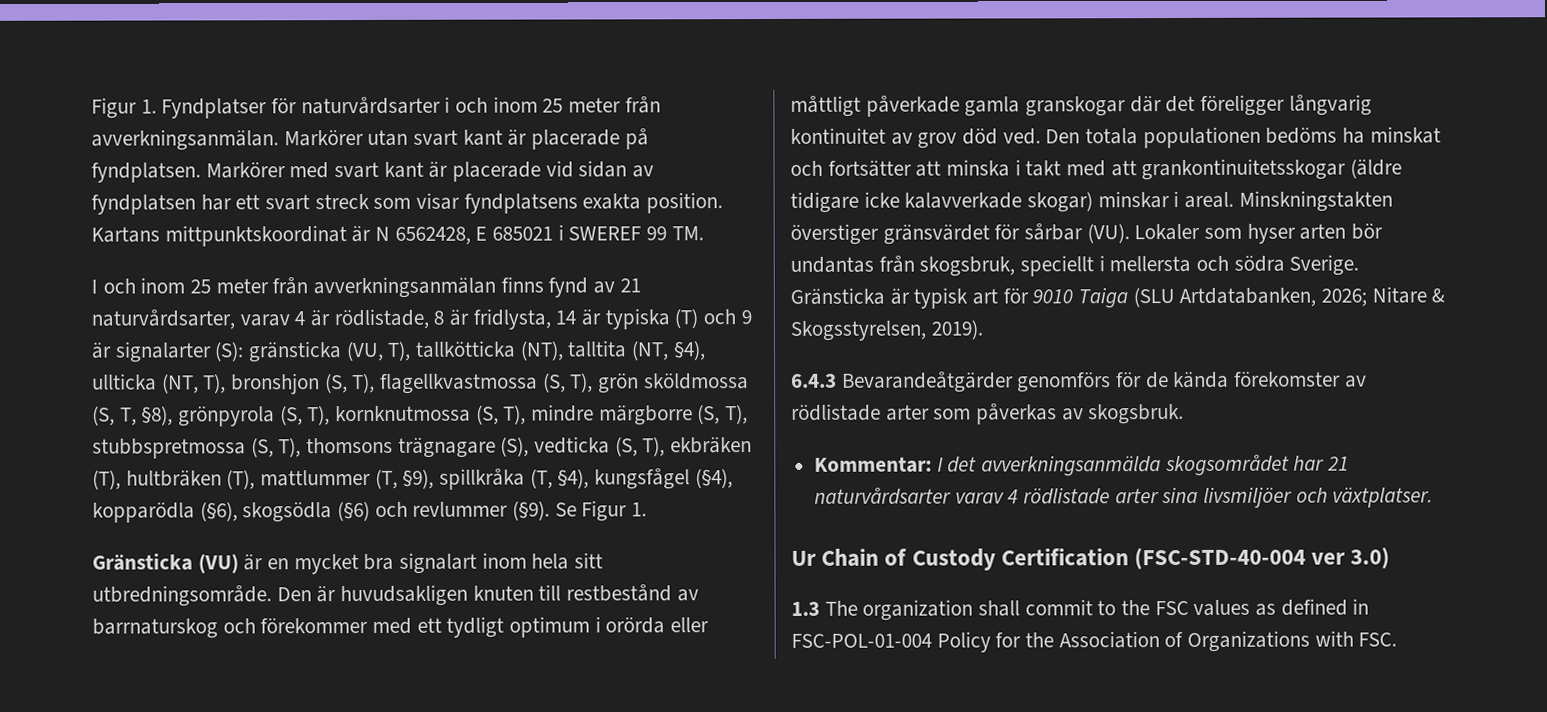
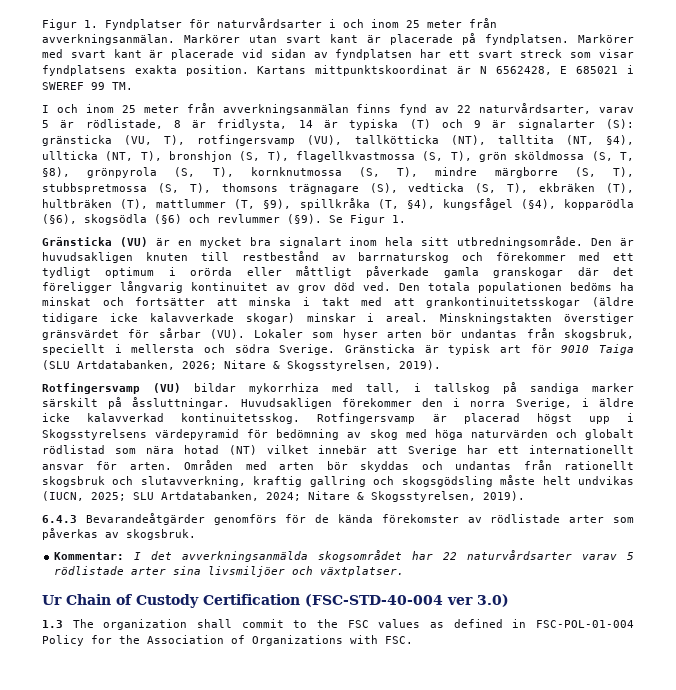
- I och inom 25 meter från avverkningsanmälan finns fynd av 21 naturvårdsarter, varav 4 är rödlistade, 8 är fridlysta, 14 är typiska (T) och 9 är signalarter (S):
+ I och inom 25 meter från avverkningsanmälan finns fynd av 22 naturvårdsarter, varav 5 är rödlistade, 8 är fridlysta, 14 är typiska (T) och 9 är signalarter (S):
- gränsticka (VU, T), tallkötticka (NT), talltita (NT, §4), ullticka (NT, T), bronshjon (S, T), flagellkvastmossa (S, T), grön sköldmossa (S, T, §8), grönpyrola (S, T), kornknutmossa (S, T), mindre märgborre (S, T), stubbspretmossa (S, T), thomsons trägnagare (S), vedticka (S, T), ekbräken (T), hultbräken (T), mattlummer (T, §9), spillkråka (T, §4), kungsfågel (§4), kopparödla (§6), skogsödla (§6) och revlummer (§9).
+ gränsticka (VU, T), rotfingersvamp (VU), tallkötticka (NT), talltita (NT, §4), ullticka (NT, T), bronshjon (S, T), flagellkvastmossa (S, T), grön sköldmossa (S, T, §8), grönpyrola (S, T), kornknutmossa (S, T), mindre märgborre (S, T), stubbspretmossa (S, T), thomsons trägnagare (S), vedticka (S, T), ekbräken (T), hultbräken (T), mattlummer (T, §9), spillkråka (T, §4), kungsfågel (§4), kopparödla (§6), skogsödla (§6) och revlummer (§9).
+ Rotfingersvamp (VU) bildar mykorrhiza med tall, i tallskog på sandiga marker särskilt på åssluttningar. Huvudsakligen förekommer den i norra Sverige, i äldre icke kalavverkad kontinuitetsskog. Rotfingersvamp är placerad högst upp i Skogsstyrelsens värdepyramid för bedömning av skog med höga naturvärden och globalt rödlistad som nära hotad (NT) vilket innebär att Sverige har ett internationellt ansvar för arten. Områden med arten bör skyddas och undantas från rationellt skogsbruk och slutavverkning, kraftig gallring och skogsgödsling måste helt undvikas (IUCN, 2025; SLU Artdatabanken, 2024; Nitare & Skogsstyrelsen, 2019).
- Kommentar: I det avverkningsanmälda skogsområdet har 21 naturvårdsarter varav 4 rödlistade arter sina livsmiljöer och växtplatser.
+ Kommentar: I det avverkningsanmälda skogsområdet har 22 naturvårdsarter varav 5 rödlistade arter sina livsmiljöer och växtplatser.

